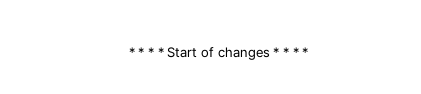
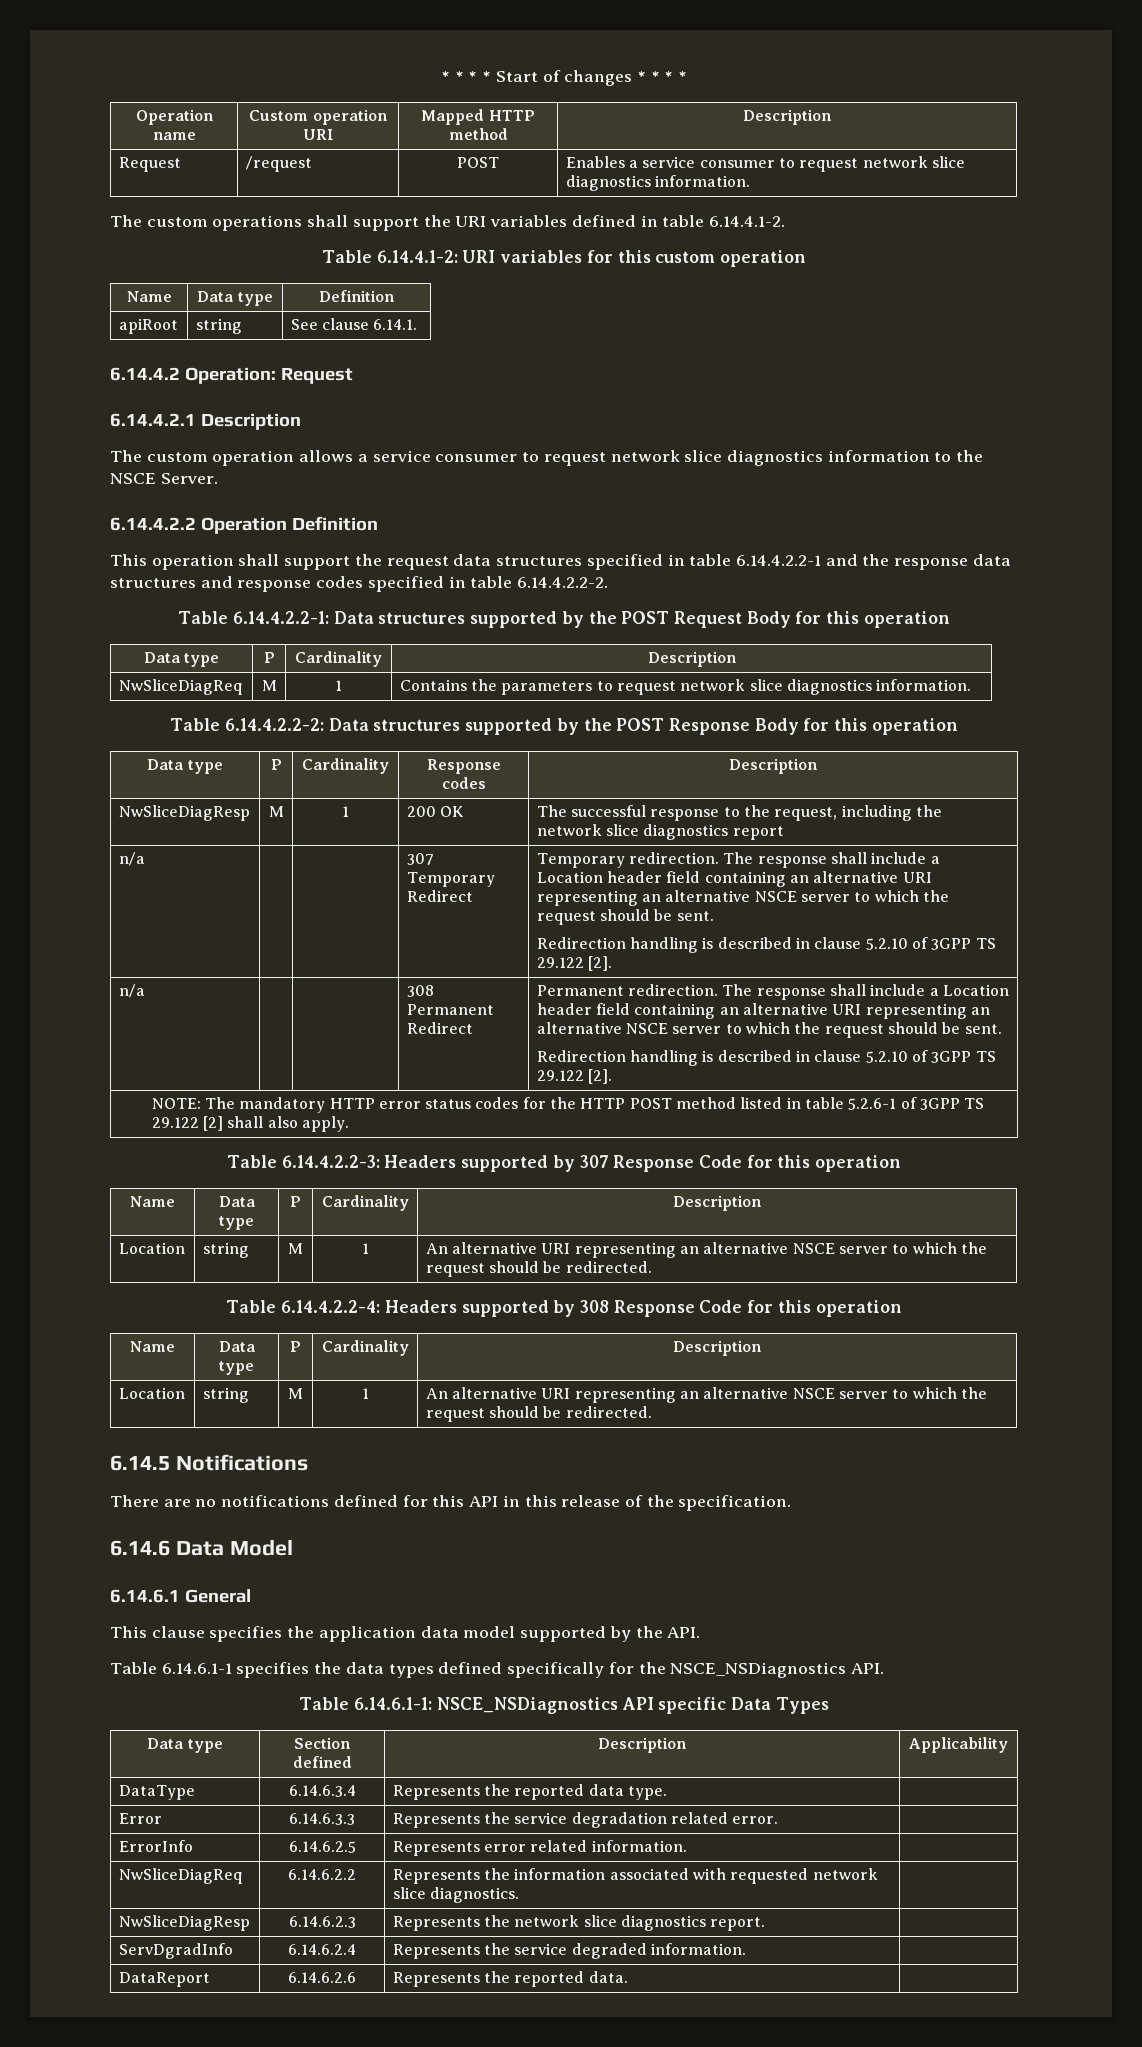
+ Operation name | Custom operation URI | Mapped HTTP method | Description
+ Request | /request | POST | Enables a service consumer to request network slice diagnostics information.
+ The custom operations shall support the URI variables defined in table 6.14.4.1-2.
+ Table 6.14.4.1-2: URI variables for this custom operation
+ Name | Data type | Definition
+ apiRoot | string | See clause 6.14.1.
+ 6.14.4.2 Operation: Request
+ 6.14.4.2.1 Description
+ The custom operation allows a service consumer to request network slice diagnostics information to the NSCE Server.
+ 6.14.4.2.2 Operation Definition
+ This operation shall support the request data structures specified in table 6.14.4.2.2-1 and the response data structures and response codes specified in table 6.14.4.2.2-2.
+ Table 6.14.4.2.2-1: Data structures supported by the POST Request Body for this operation
+ Data type | P | Cardinality | Description
+ NwSliceDiagReq | M | 1 | Contains the parameters to request network slice diagnostics information.
+ Table 6.14.4.2.2-2: Data structures supported by the POST Response Body for this operation
+ Data type | P | Cardinality | Response codes | Description
+ NwSliceDiagResp | M | 1 | 200 OK | The successful response to the request, including the network slice diagnostics report
+ n/a | | | 307 Temporary Redirect | Temporary redirection. The response shall include a Location header field containing an alternative URI representing an alternative NSCE server to which the request should be sent.
+ Redirection handling is described in clause 5.2.10 of 3GPP TS 29.122 [2].
+ n/a | | | 308 Permanent Redirect | Permanent redirection. The response shall include a Location header field containing an alternative URI representing an alternative NSCE server to which the request should be sent.
+ Redirection handling is described in clause 5.2.10 of 3GPP TS 29.122 [2].
+ NOTE: The mandatory HTTP error status codes for the HTTP POST method listed in table 5.2.6-1 of 3GPP TS 29.122 [2] shall also apply.
+ Table 6.14.4.2.2-3: Headers supported by 307 Response Code for this operation
+ Name | Data type | P | Cardinality | Description
+ Location | string | M | 1 | An alternative URI representing an alternative NSCE server to which the request should be redirected.
+ Table 6.14.4.2.2-4: Headers supported by 308 Response Code for this operation
+ Name | Data type | P | Cardinality | Description
+ Location | string | M | 1 | An alternative URI representing an alternative NSCE server to which the request should be redirected.
+ 6.14.5 Notifications
+ There are no notifications defined for this API in this release of the specification.
+ 6.14.6 Data Model
+ 6.14.6.1 General
+ This clause specifies the application data model supported by the API.
+ Table 6.14.6.1-1 specifies the data types defined specifically for the NSCE_NSDiagnostics API.
+ Table 6.14.6.1-1: NSCE_NSDiagnostics API specific Data Types
+ Data type | Section defined | Description | Applicability
+ DataType | 6.14.6.3.4 | Represents the reported data type. |
+ Error | 6.14.6.3.3 | Represents the service degradation related error. |
+ ErrorInfo | 6.14.6.2.5 | Represents error related information. |
+ NwSliceDiagReq | 6.14.6.2.2 | Represents the information associated with requested network slice diagnostics. |
+ NwSliceDiagResp | 6.14.6.2.3 | Represents the network slice diagnostics report. |
+ ServDgradInfo | 6.14.6.2.4 | Represents the service degraded information. |
+ DataReport | 6.14.6.2.6 | Represents the reported data. |

